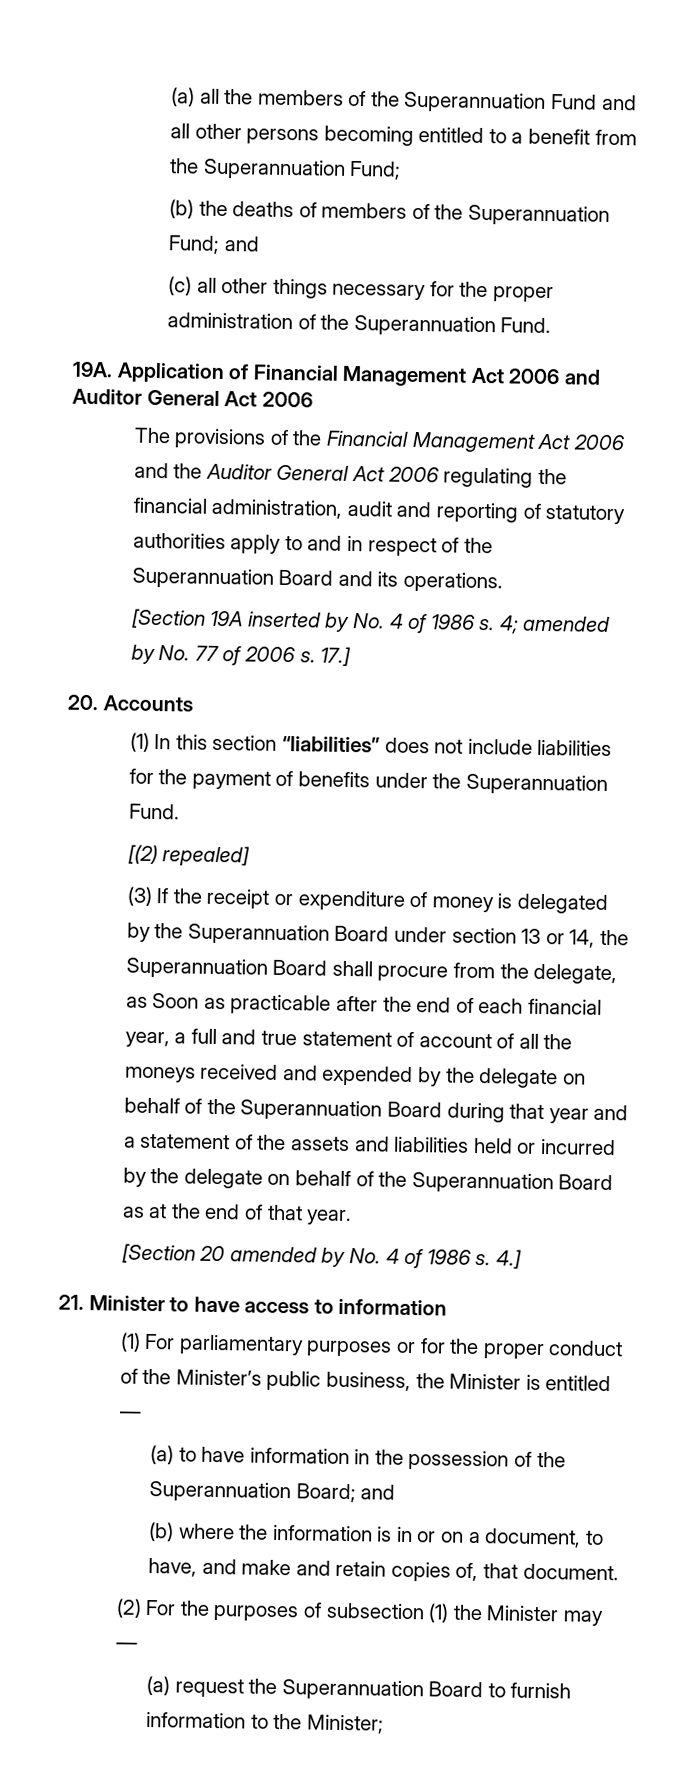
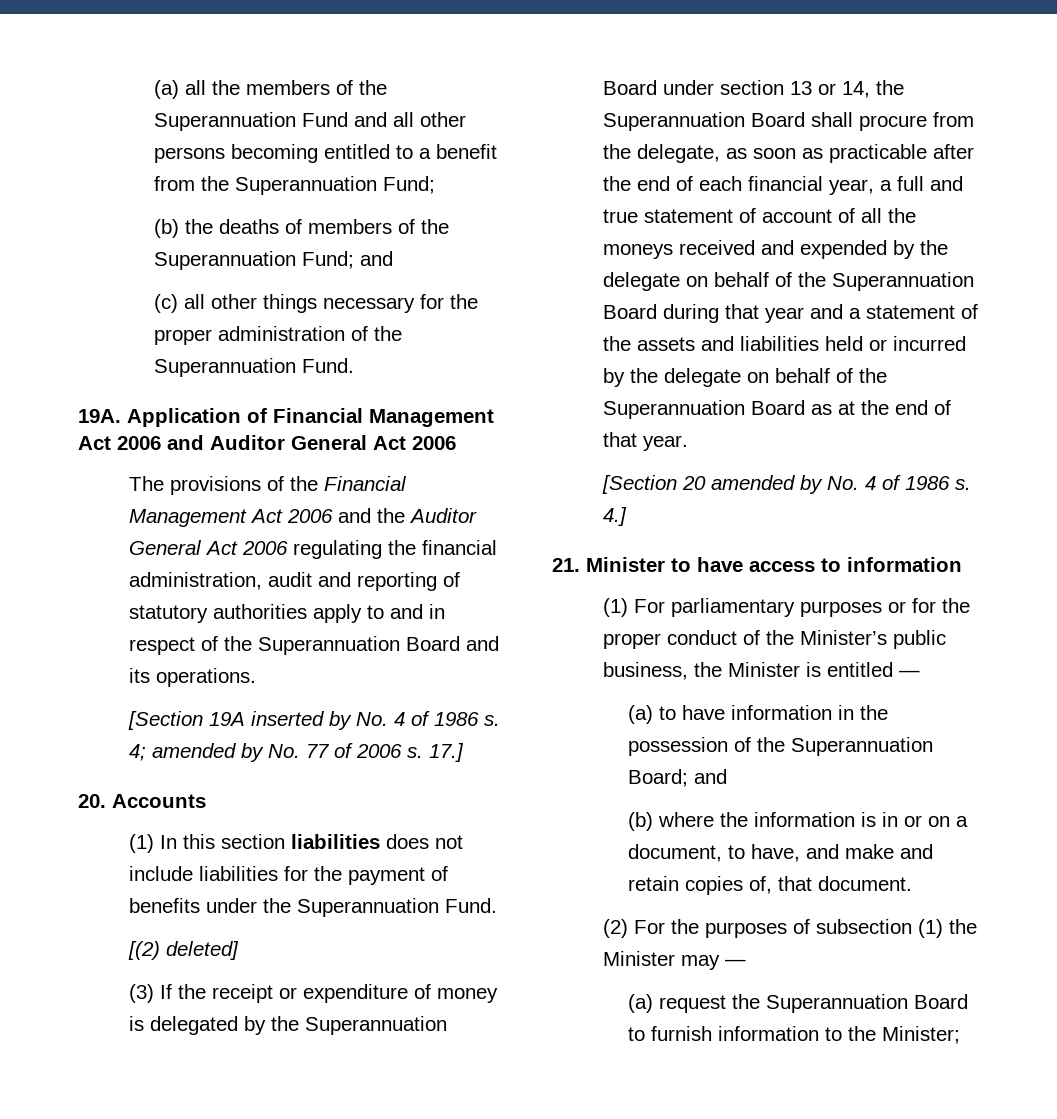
- (1) In this section “liabilities” does not include liabilities for the payment of benefits under the Superannuation Fund.
+ (1) In this section liabilities does not include liabilities for the payment of benefits under the Superannuation Fund.
- [(2) repealed]
+ [(2) deleted]
- (3) If the receipt or expenditure of money is delegated by the Superannuation Board under section 13 or 14, the Superannuation Board shall procure from the delegate, as Soon as practicable after the end of each financial year, a full and true statement of account of all the moneys received and expended by the delegate on behalf of the Superannuation Board during that year and a statement of the assets and liabilities held or incurred by the delegate on behalf of the Superannuation Board as at the end of that year.
+ (3) If the receipt or expenditure of money is delegated by the Superannuation Board under section 13 or 14, the Superannuation Board shall procure from the delegate, as soon as practicable after the end of each financial year, a full and true statement of account of all the moneys received and expended by the delegate on behalf of the Superannuation Board during that year and a statement of the assets and liabilities held or incurred by the delegate on behalf of the Superannuation Board as at the end of that year.

